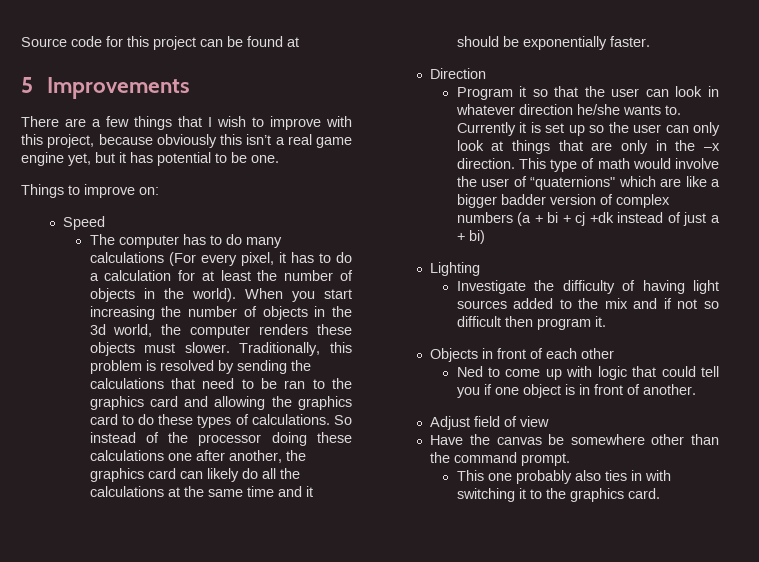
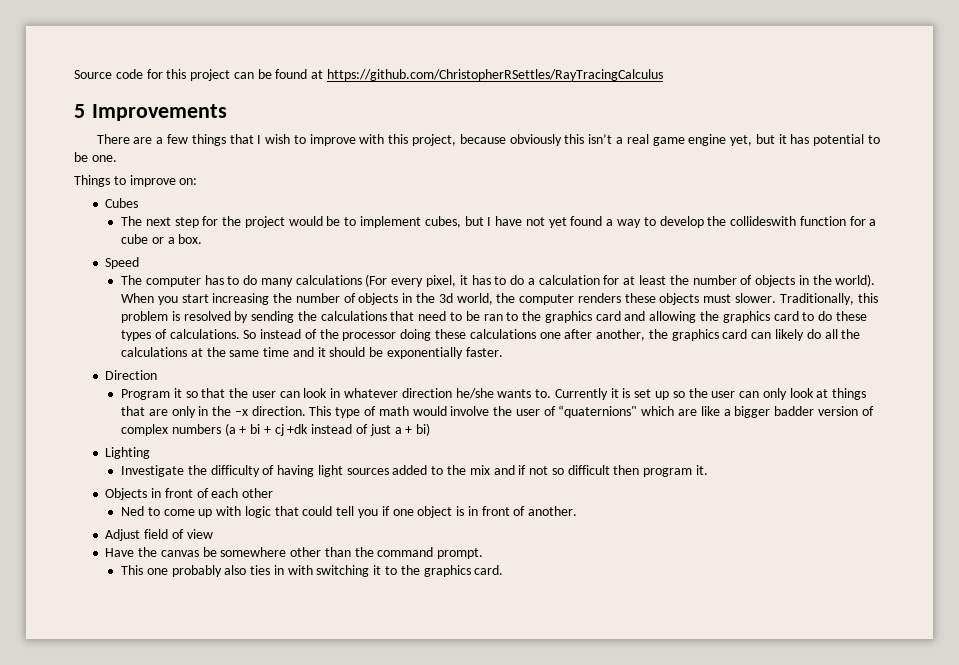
- Source code for this project can be found at
+ Source code for this project can be found at https://github.com/ChristopherRSettles/RayTracingCalculus
+ Cubes
+ The next step for the project would be to implement cubes, but I have not yet found a way to develop the collideswith function for a cube or a box.

